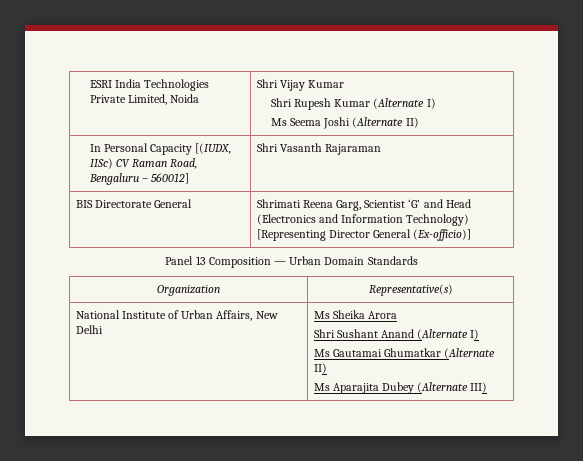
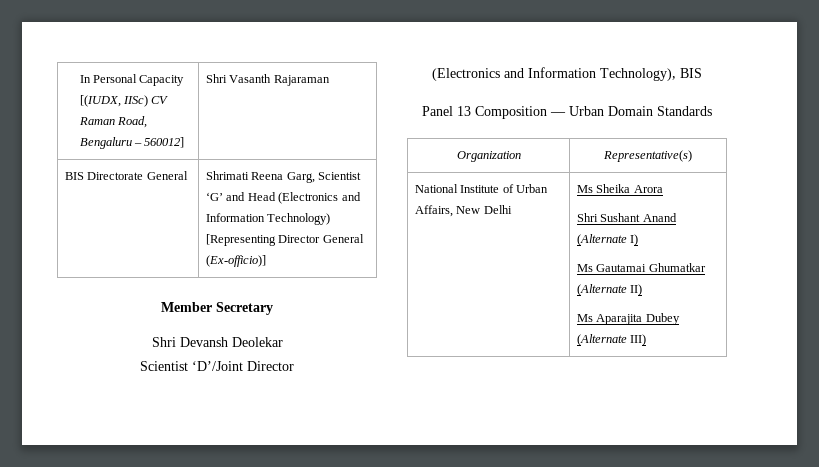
- ESRI India Technologies Private Limited, Noida | Shri Vijay Kumar
- Shri Rupesh Kumar (Alternate I)
- Ms Seema Joshi (Alternate II)
+ Member Secretary
+ Shri Devansh Deolekar
+ Scientist ‘D’/Joint Director
+ (Electronics and Information Technology), BIS

